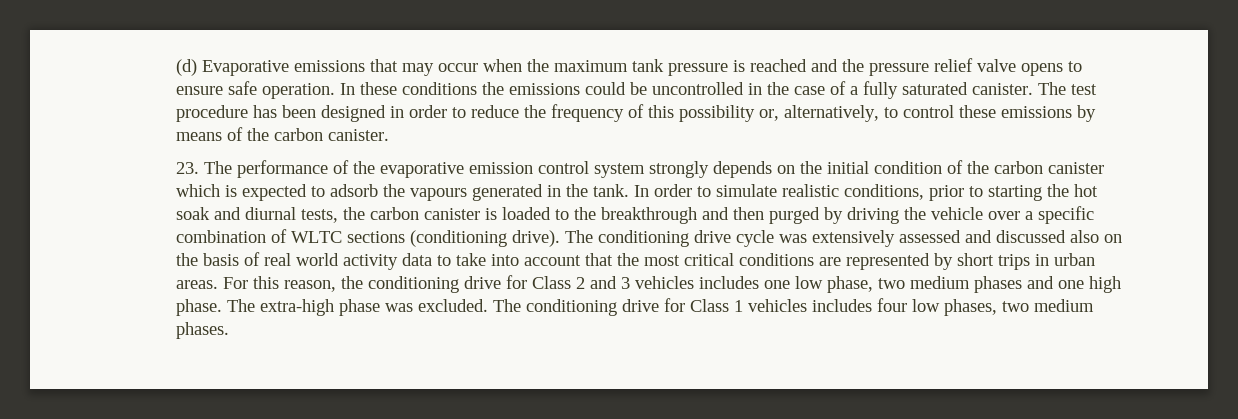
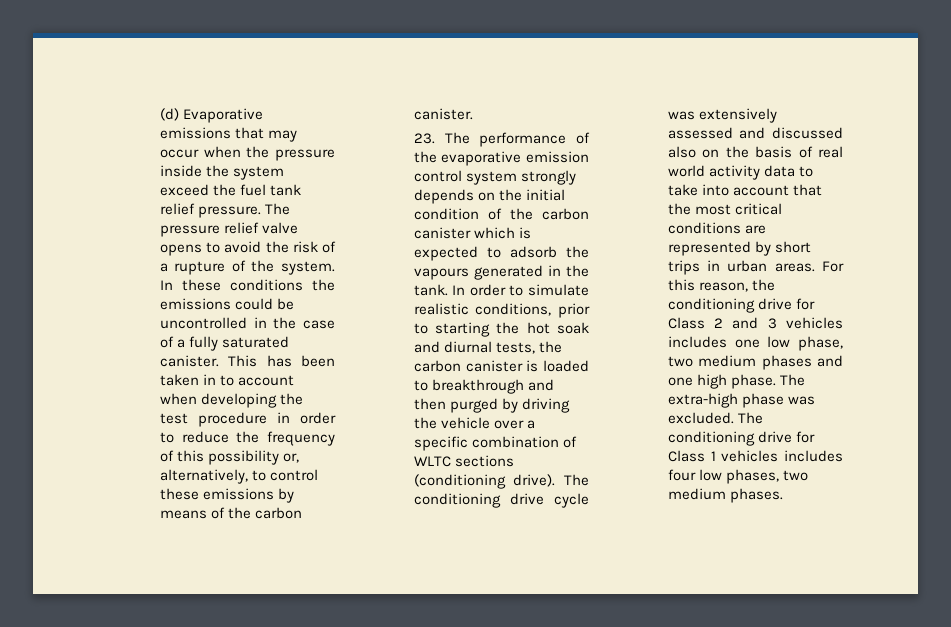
- (d) Evaporative emissions that may occur when the maximum tank pressure is reached and the pressure relief valve opens to ensure safe operation.
+ (d) Evaporative emissions that may occur when the pressure inside the system exceed the fuel tank relief pressure. The pressure relief valve opens to avoid the risk of a rupture of the system.
- The test procedure has been designed in order to reduce the frequency of this possibility or, alternatively, to control these emissions by means of the carbon canister.
+ This has been taken in to account when developing the test procedure in order to reduce the frequency of this possibility or, alternatively, to control these emissions by means of the carbon canister.
- In order to simulate realistic conditions, prior to starting the hot soak and diurnal tests, the carbon canister is loaded to the breakthrough and then purged by driving the vehicle over a specific combination of WLTC sections (conditioning drive).
+ In order to simulate realistic conditions, prior to starting the hot soak and diurnal tests, the carbon canister is loaded to breakthrough and then purged by driving the vehicle over a specific combination of WLTC sections (conditioning drive).

